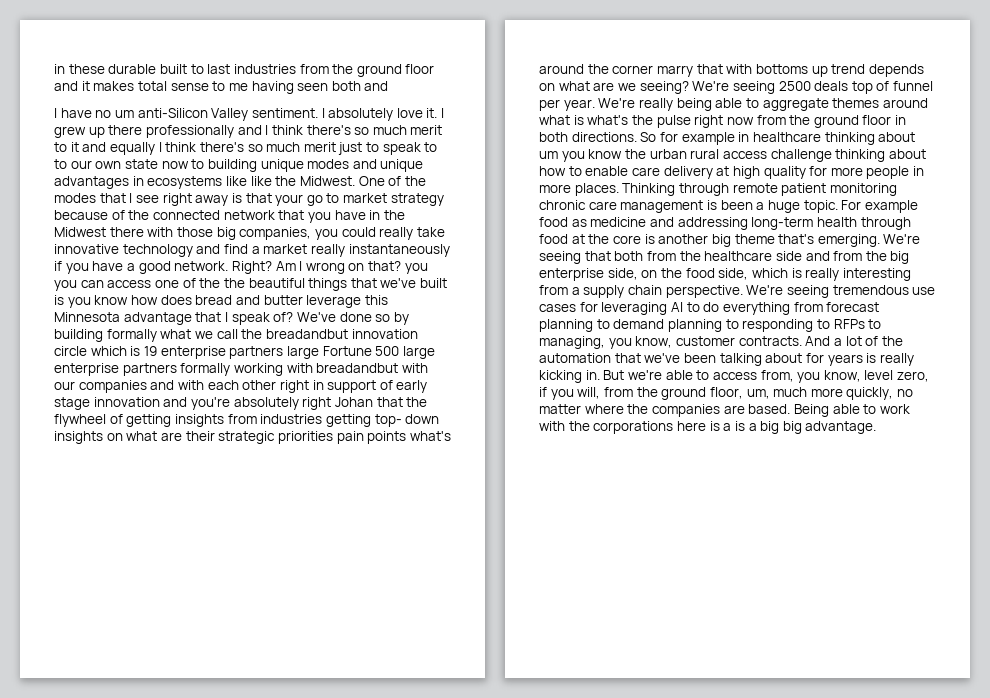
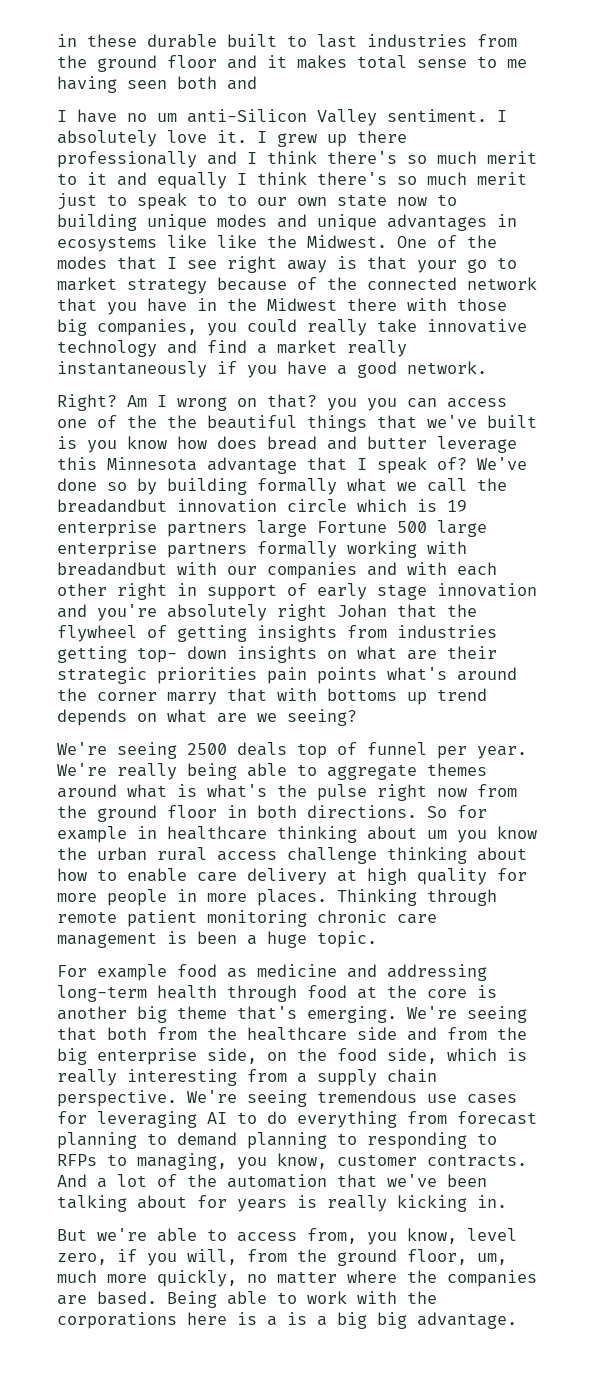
- One of the modes that I see right away is that your go to market strategy because of the connected network that you have in the Midwest there with those big companies, you could really take innovative technology and find a market really instantaneously if you have a good network. Right?
+ One of the modes that I see right away is that your go to market strategy because of the connected network that you have in the Midwest there with those big companies, you could really take innovative technology and find a market really instantaneously if you have a good network.
+ Right?
- We've done so by building formally what we call the breadandbut innovation circle which is 19 enterprise partners large Fortune 500 large enterprise partners formally working with breadandbut with our companies and with each other right in support of early stage innovation and you're absolutely right Johan that the flywheel of getting insights from industries getting top- down insights on what are their strategic priorities pain points what's around the corner marry that with bottoms up trend depends on what are we seeing? We're seeing 2500 deals top of funnel per year.
+ We've done so by building formally what we call the breadandbut innovation circle which is 19 enterprise partners large Fortune 500 large enterprise partners formally working with breadandbut with our companies and with each other right in support of early stage innovation and you're absolutely right Johan that the flywheel of getting insights from industries getting top- down insights on what are their strategic priorities pain points what's around the corner marry that with bottoms up trend depends on what are we seeing?
+ We're seeing 2500 deals top of funnel per year.
- Thinking through remote patient monitoring chronic care management is been a huge topic. For example food as medicine and addressing long-term health through food at the core is another big theme that's emerging.
+ Thinking through remote patient monitoring chronic care management is been a huge topic.
+ For example food as medicine and addressing long-term health through food at the core is another big theme that's emerging.
- And a lot of the automation that we've been talking about for years is really kicking in. But we're able to access from, you know, level zero, if you will, from the ground floor, um, much more quickly, no matter where the companies are based.
+ And a lot of the automation that we've been talking about for years is really kicking in.
+ But we're able to access from, you know, level zero, if you will, from the ground floor, um, much more quickly, no matter where the companies are based.

